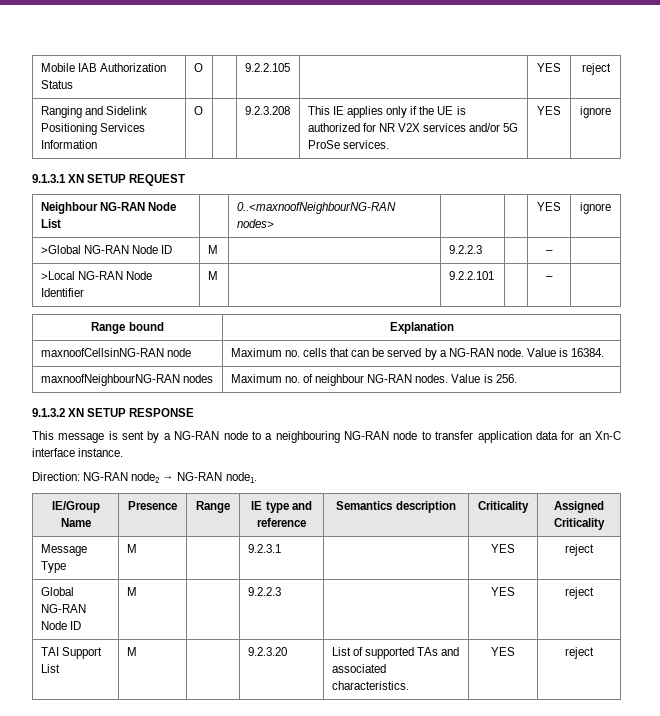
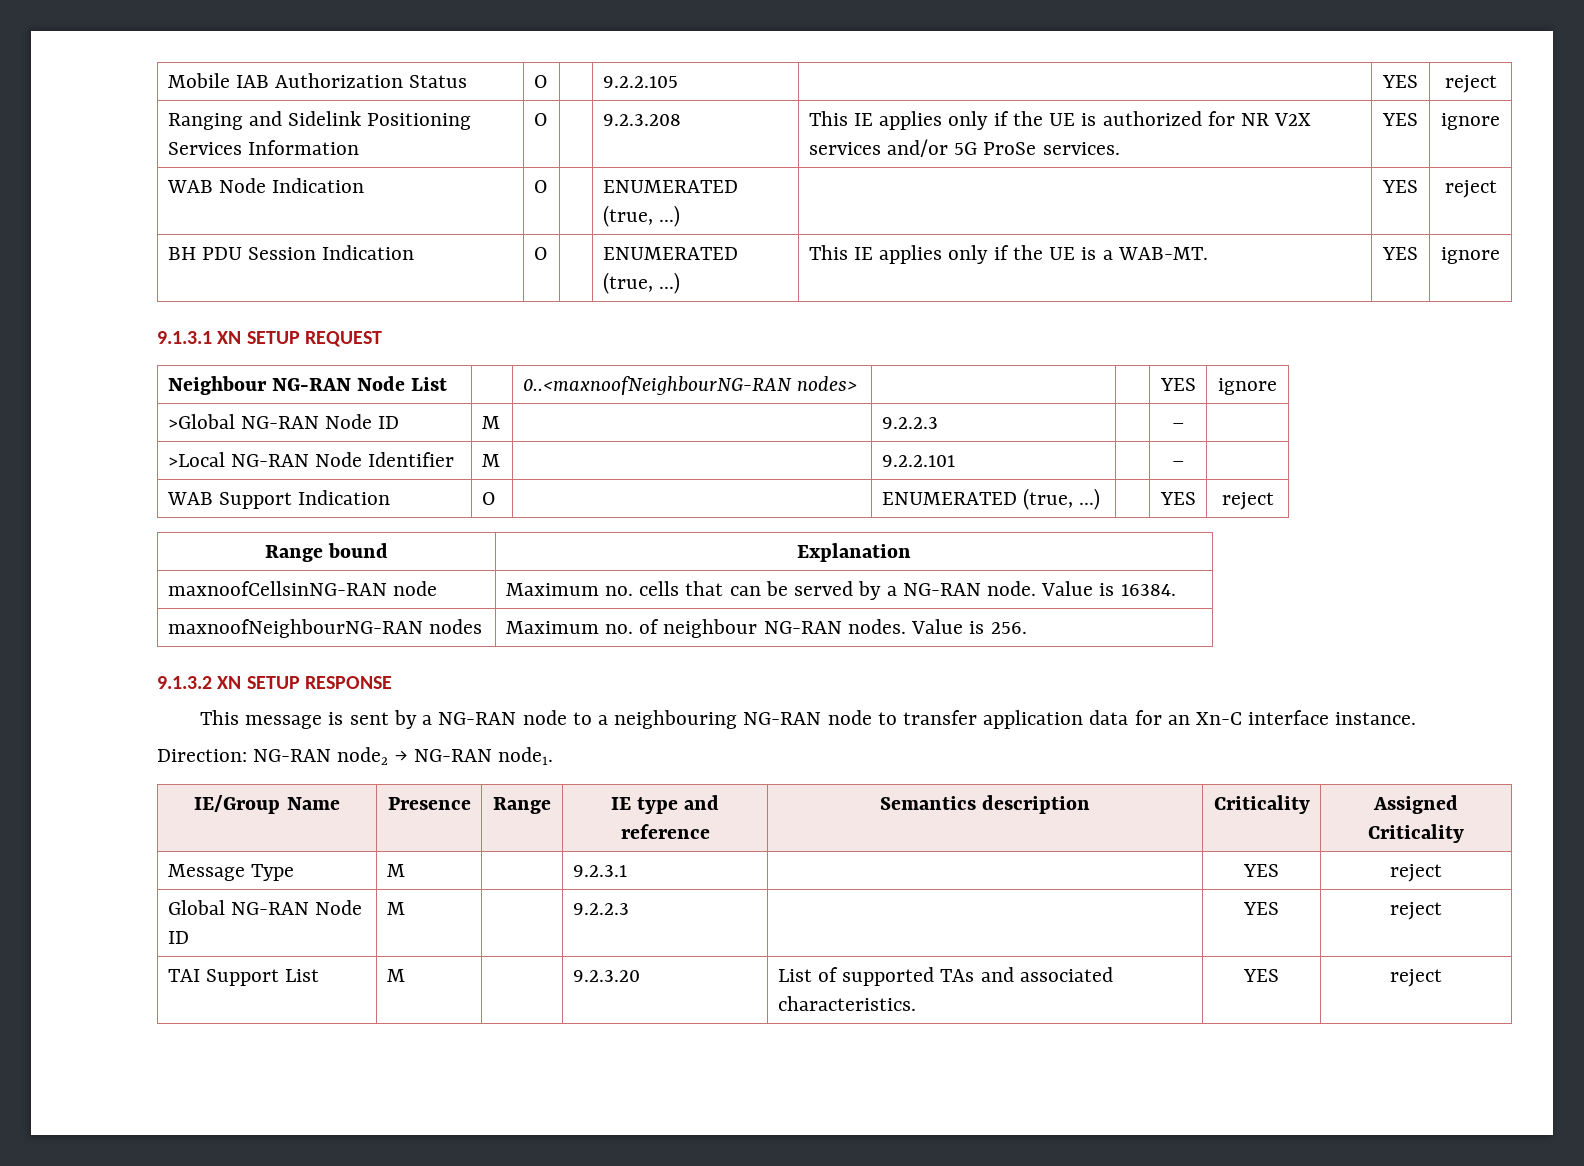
+ WAB Node Indication | O | | ENUMERATED (true, ...) | | YES | reject
+ BH PDU Session Indication | O | | ENUMERATED (true, ...) | This IE applies only if the UE is a WAB-MT. | YES | ignore
+ WAB Support Indication | O | | ENUMERATED (true, ...) | | YES | reject

